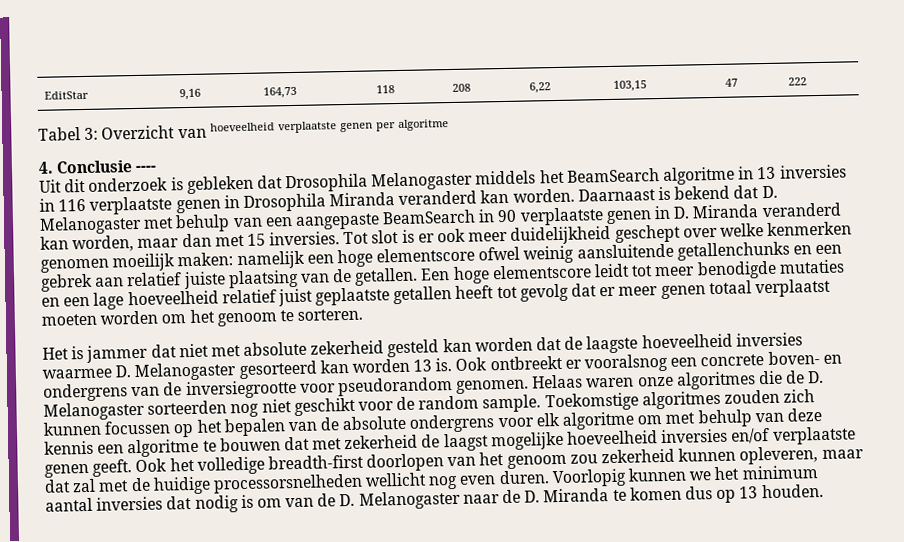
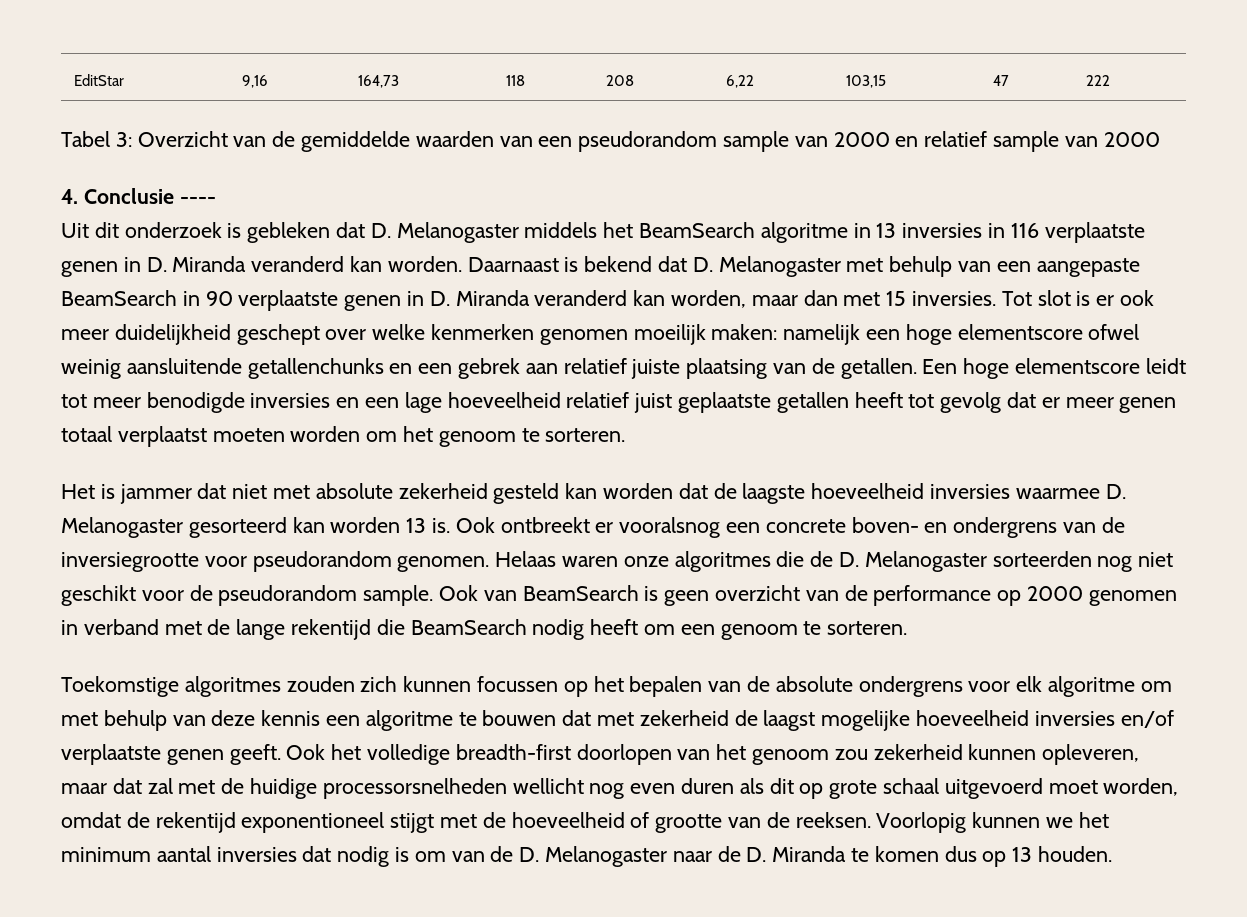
- Tabel 3: Overzicht van hoeveelheid verplaatste genen per algoritme
+ Tabel 3: Overzicht van de gemiddelde waarden van een pseudorandom sample van 2000 en relatief sample van 2000
- Uit dit onderzoek is gebleken dat Drosophila Melanogaster middels het BeamSearch algoritme in 13 inversies in 116 verplaatste genen in Drosophila Miranda veranderd kan worden.
+ Uit dit onderzoek is gebleken dat D. Melanogaster middels het BeamSearch algoritme in 13 inversies in 116 verplaatste genen in D. Miranda veranderd kan worden.
- Een hoge elementscore leidt tot meer benodigde mutaties en een lage hoeveelheid relatief juist geplaatste getallen heeft tot gevolg dat er meer genen totaal verplaatst moeten worden om het genoom te sorteren.
+ Een hoge elementscore leidt tot meer benodigde inversies en een lage hoeveelheid relatief juist geplaatste getallen heeft tot gevolg dat er meer genen totaal verplaatst moeten worden om het genoom te sorteren.
- Helaas waren onze algoritmes die de D. Melanogaster sorteerden nog niet geschikt voor de random sample. Toekomstige algoritmes zouden zich kunnen focussen op het bepalen van de absolute ondergrens voor elk algoritme om met behulp van deze kennis een algoritme te bouwen dat met zekerheid de laagst mogelijke hoeveelheid inversies en/of verplaatste genen geeft.
+ Helaas waren onze algoritmes die de D. Melanogaster sorteerden nog niet geschikt voor de pseudorandom sample. Ook van BeamSearch is geen overzicht van de performance op 2000 genomen in verband met de lange rekentijd die BeamSearch nodig heeft om een genoom te sorteren.
+ Toekomstige algoritmes zouden zich kunnen focussen op het bepalen van de absolute ondergrens voor elk algoritme om met behulp van deze kennis een algoritme te bouwen dat met zekerheid de laagst mogelijke hoeveelheid inversies en/of verplaatste genen geeft.
- Ook het volledige breadth-first doorlopen van het genoom zou zekerheid kunnen opleveren, maar dat zal met de huidige processorsnelheden wellicht nog even duren.
+ Ook het volledige breadth-first doorlopen van het genoom zou zekerheid kunnen opleveren, maar dat zal met de huidige processorsnelheden wellicht nog even duren als dit op grote schaal uitgevoerd moet worden, omdat de rekentijd exponentioneel stijgt met de hoeveelheid of grootte van de reeksen.

